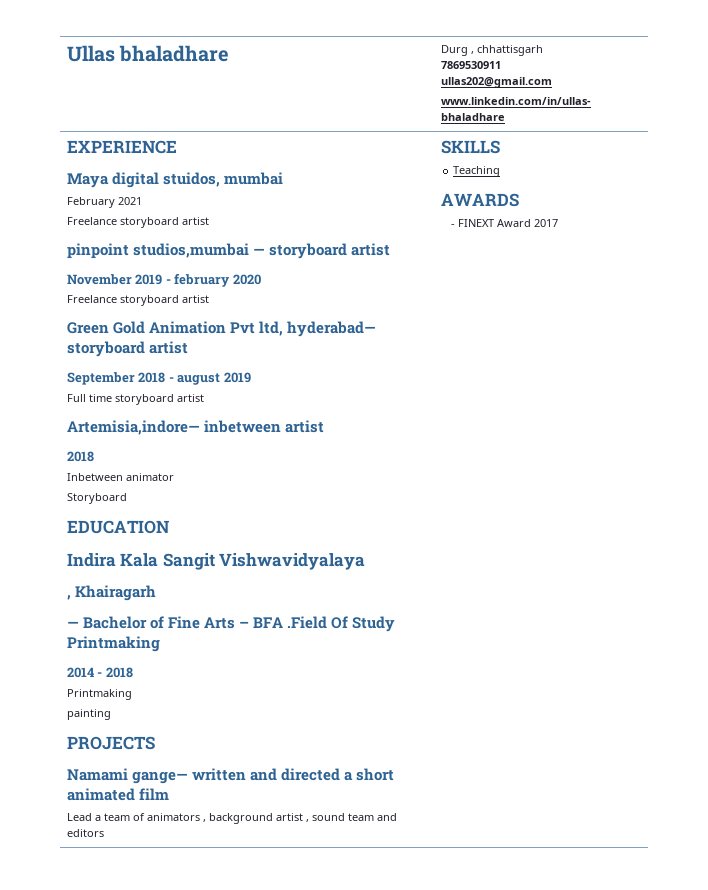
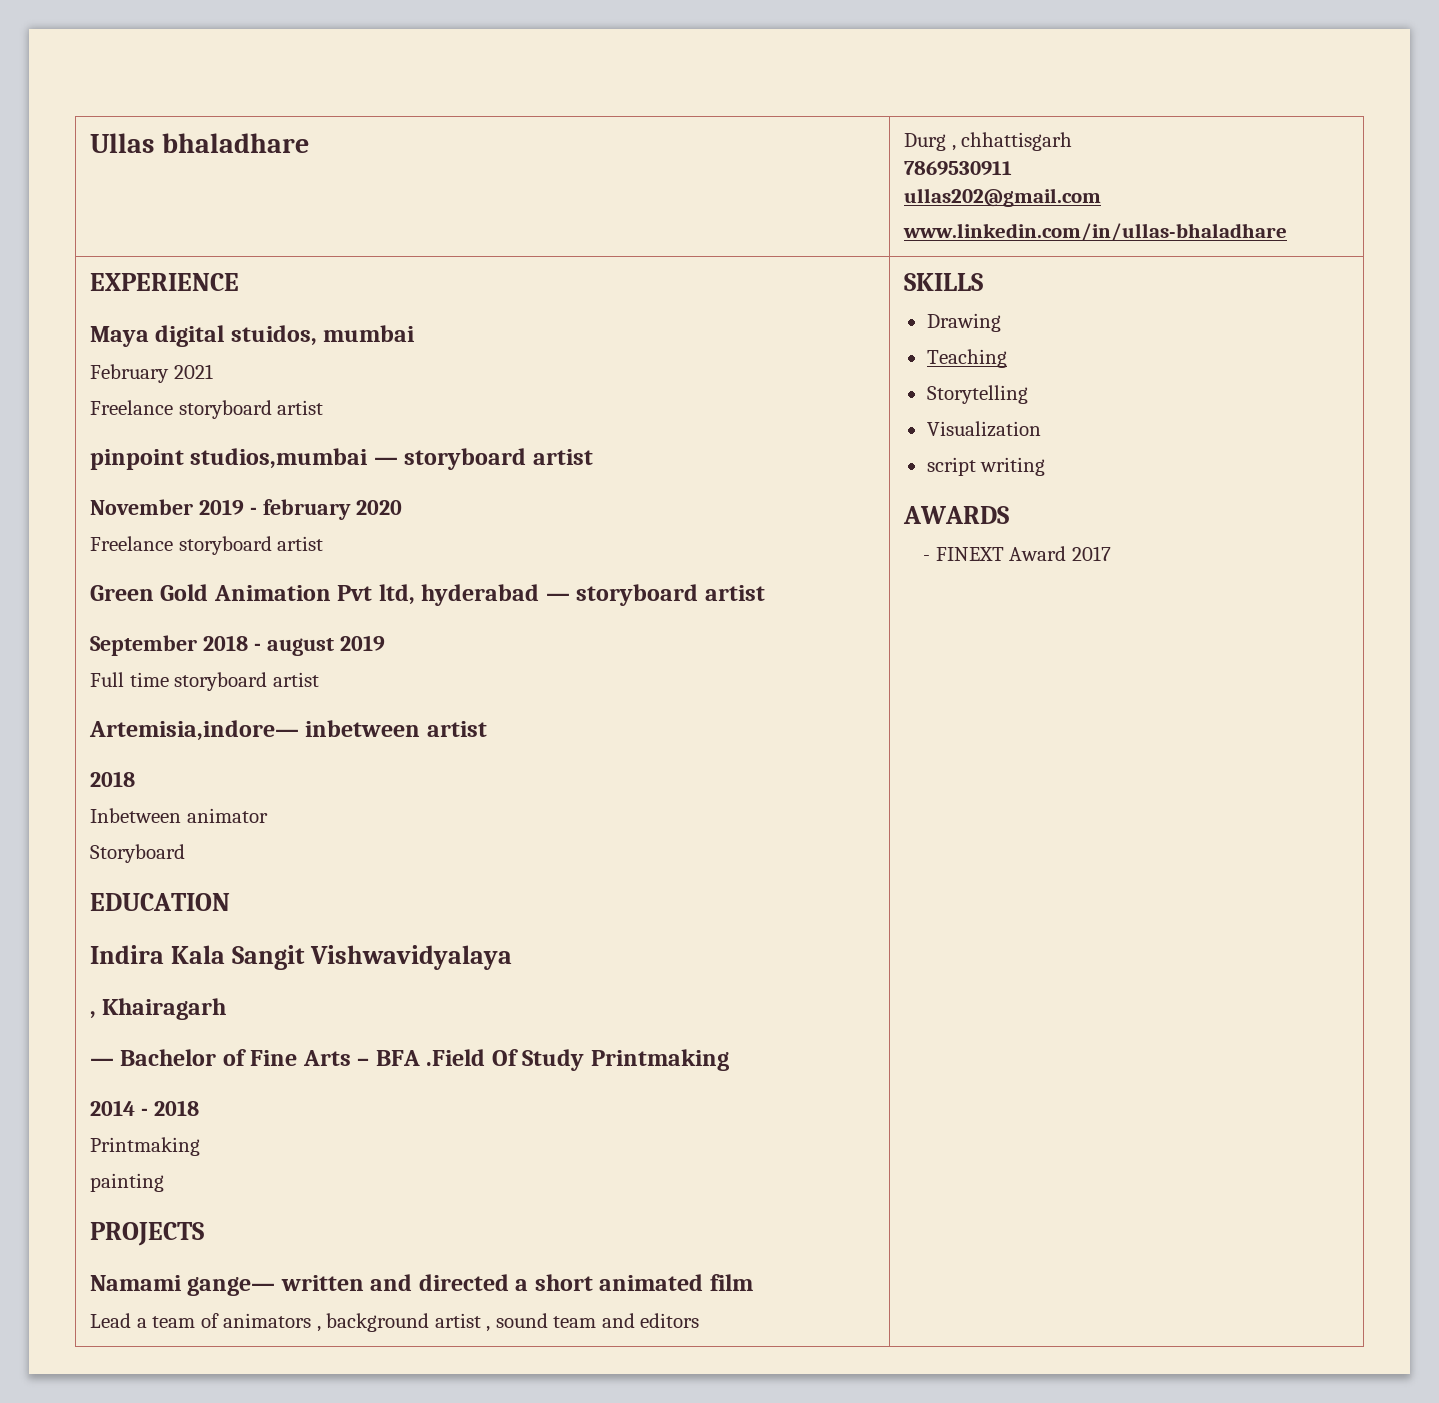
- Green Gold Animation Pvt ltd, hyderabad— storyboard artist
+ Green Gold Animation Pvt ltd, hyderabad — storyboard artist
+ Drawing
+ Storytelling
+ Visualization
+ script writing

